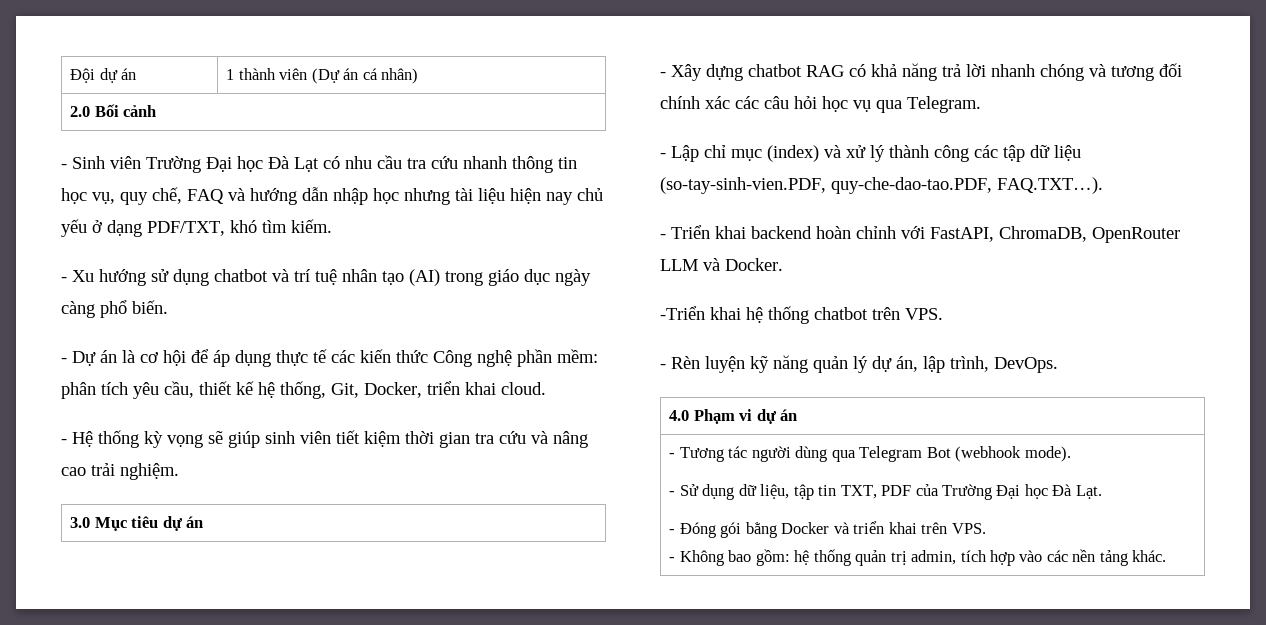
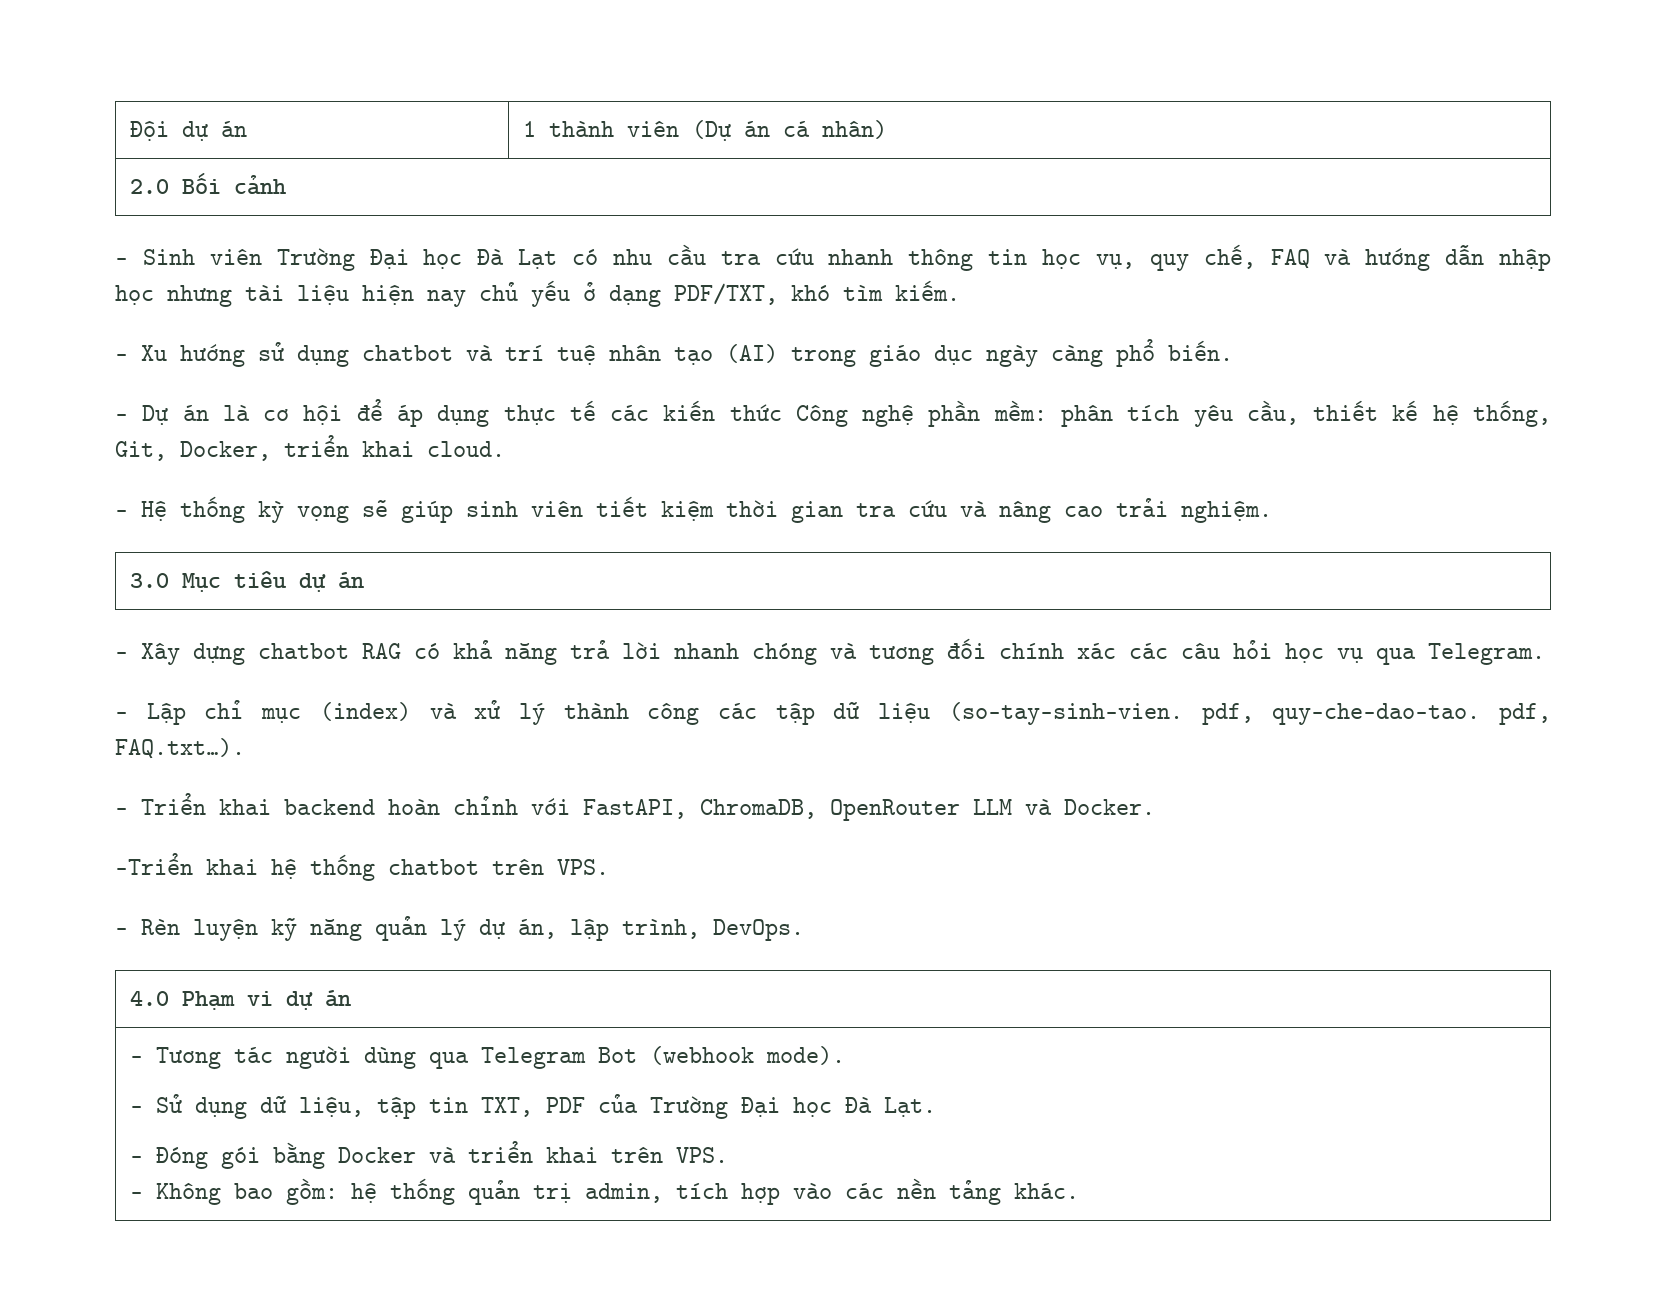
- - Lập chỉ mục (index) và xử lý thành công các tập dữ liệu (so-tay-sinh-vien.PDF, quy-che-dao-tao.PDF, FAQ.TXT…).
+ - Lập chỉ mục (index) và xử lý thành công các tập dữ liệu (so-tay-sinh-vien. pdf, quy-che-dao-tao. pdf, FAQ.txt…).

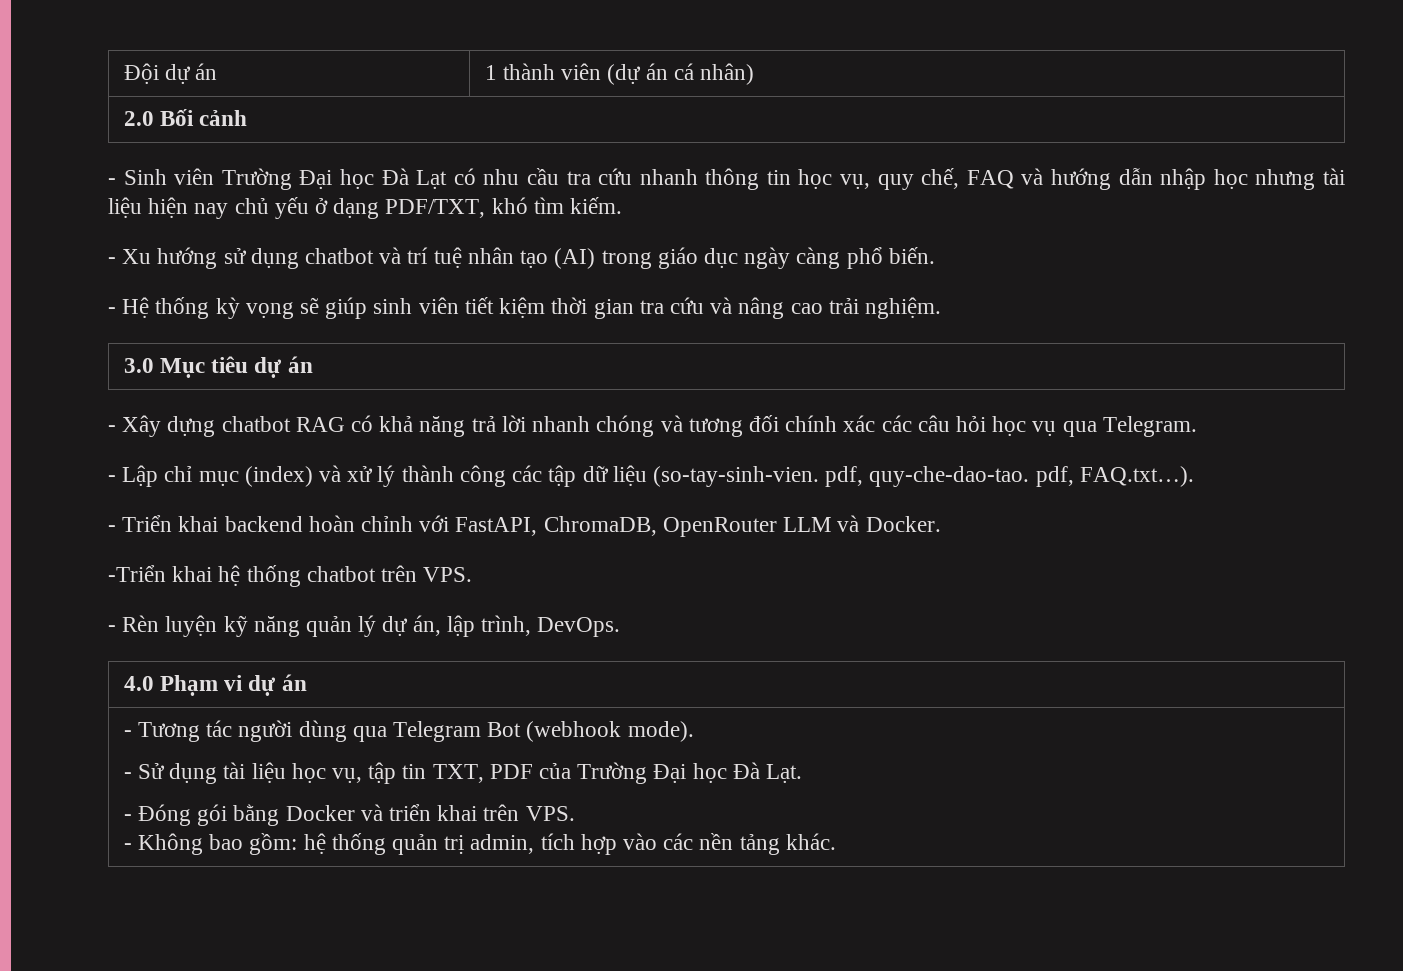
- Đội dự án | 1 thành viên (Dự án cá nhân)
+ Đội dự án | 1 thành viên (dự án cá nhân)
- - Dự án là cơ hội để áp dụng thực tế các kiến thức Công nghệ phần mềm: phân tích yêu cầu, thiết kế hệ thống, Git, Docker, triển khai cloud.
- - Sử dụng dữ liệu, tập tin TXT, PDF của Trường Đại học Đà Lạt.
+ - Sử dụng tài liệu học vụ, tập tin TXT, PDF của Trường Đại học Đà Lạt.

